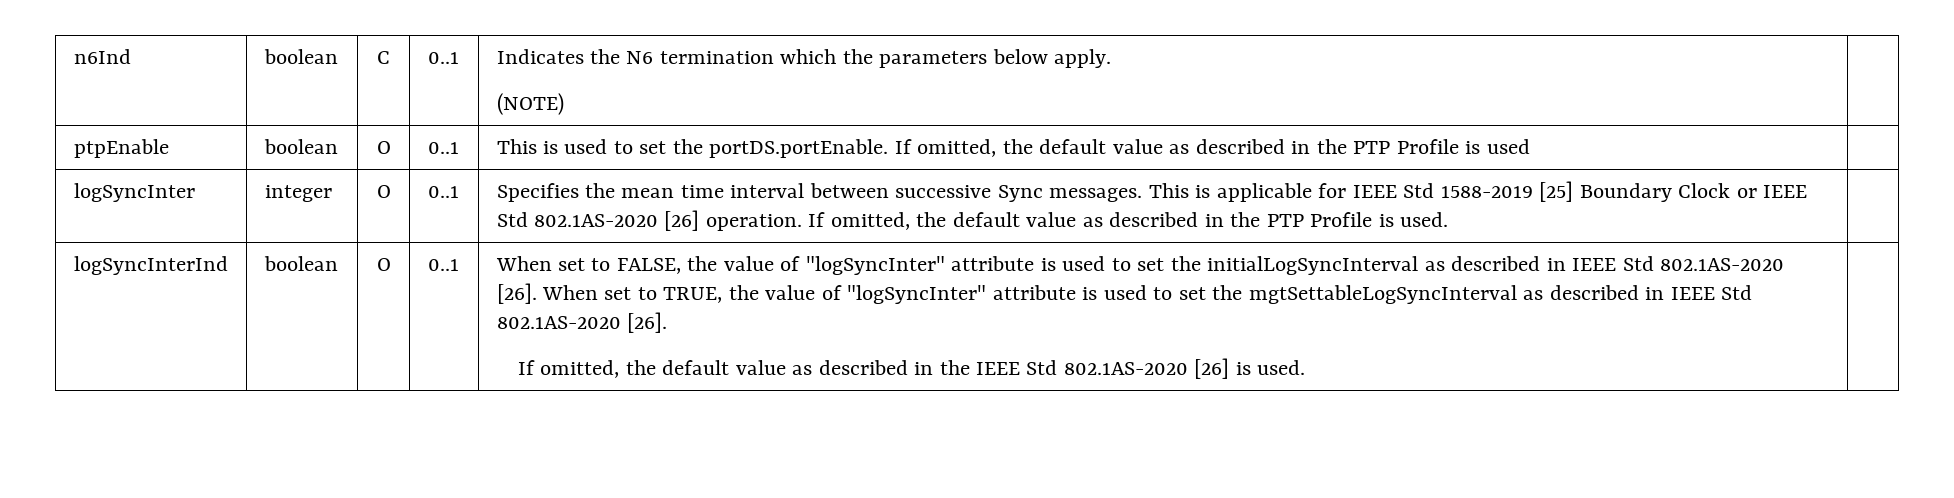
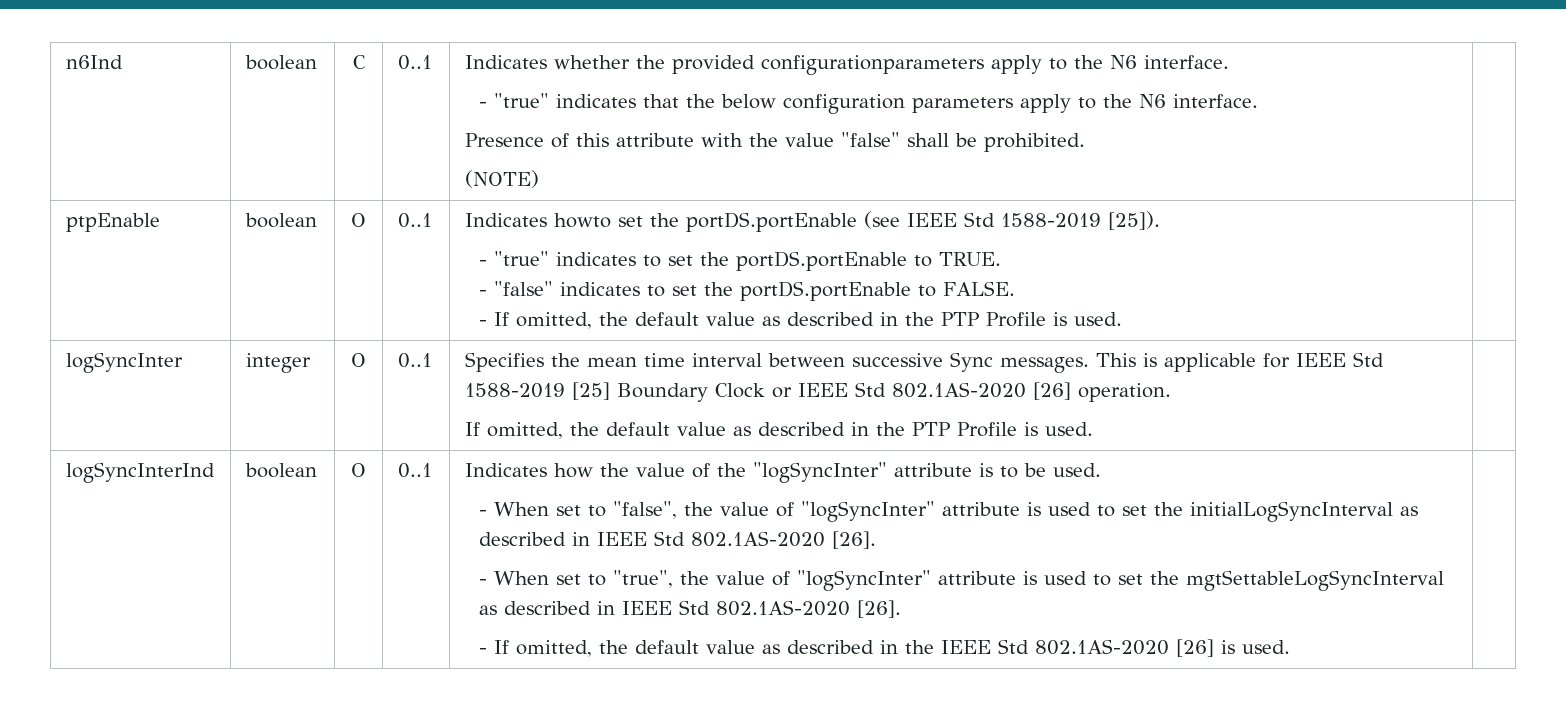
- n6Ind | boolean | C | 0..1 | Indicates the N6 termination which the parameters below apply.
+ n6Ind | boolean | C | 0..1 | Indicates whether the provided configurationparameters apply to the N6 interface.
+ - "true" indicates that the below configuration parameters apply to the N6 interface.
+ Presence of this attribute with the value "false" shall be prohibited.
- This is used to set the portDS.portEnable. If omitted, the default value as described in the PTP Profile is used
+ Indicates howto set the portDS.portEnable (see IEEE Std 1588-2019 [25]).
+ - "true" indicates to set the portDS.portEnable to TRUE.
+ - "false" indicates to set the portDS.portEnable to FALSE.
+ - If omitted, the default value as described in the PTP Profile is used.
- This is applicable for IEEE Std 1588-2019 [25] Boundary Clock or IEEE Std 802.1AS-2020 [26] operation. If omitted, the default value as described in the PTP Profile is used.
+ This is applicable for IEEE Std 1588-2019 [25] Boundary Clock or IEEE Std 802.1AS-2020 [26] operation.
+ If omitted, the default value as described in the PTP Profile is used.
- When set to FALSE, the value of "logSyncInter" attribute is used to set the initialLogSyncInterval as described in IEEE Std 802.1AS-2020 [26]. When set to TRUE, the value of "logSyncInter" attribute is used to set the mgtSettableLogSyncInterval as described in IEEE Std 802.1AS-2020 [26].
+ Indicates how the value of the "logSyncInter" attribute is to be used.
+ - When set to "false", the value of "logSyncInter" attribute is used to set the initialLogSyncInterval as described in IEEE Std 802.1AS-2020 [26].
+ - When set to "true", the value of "logSyncInter" attribute is used to set the mgtSettableLogSyncInterval as described in IEEE Std 802.1AS-2020 [26].
- If omitted, the default value as described in the IEEE Std 802.1AS-2020 [26] is used.
+ - If omitted, the default value as described in the IEEE Std 802.1AS-2020 [26] is used.

